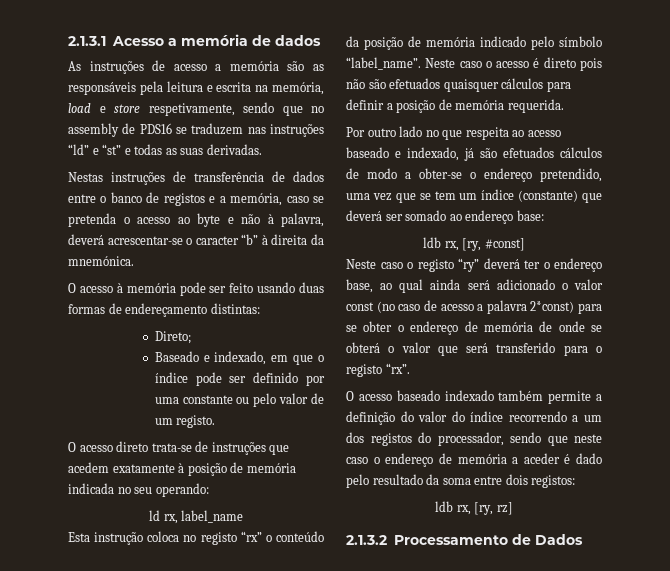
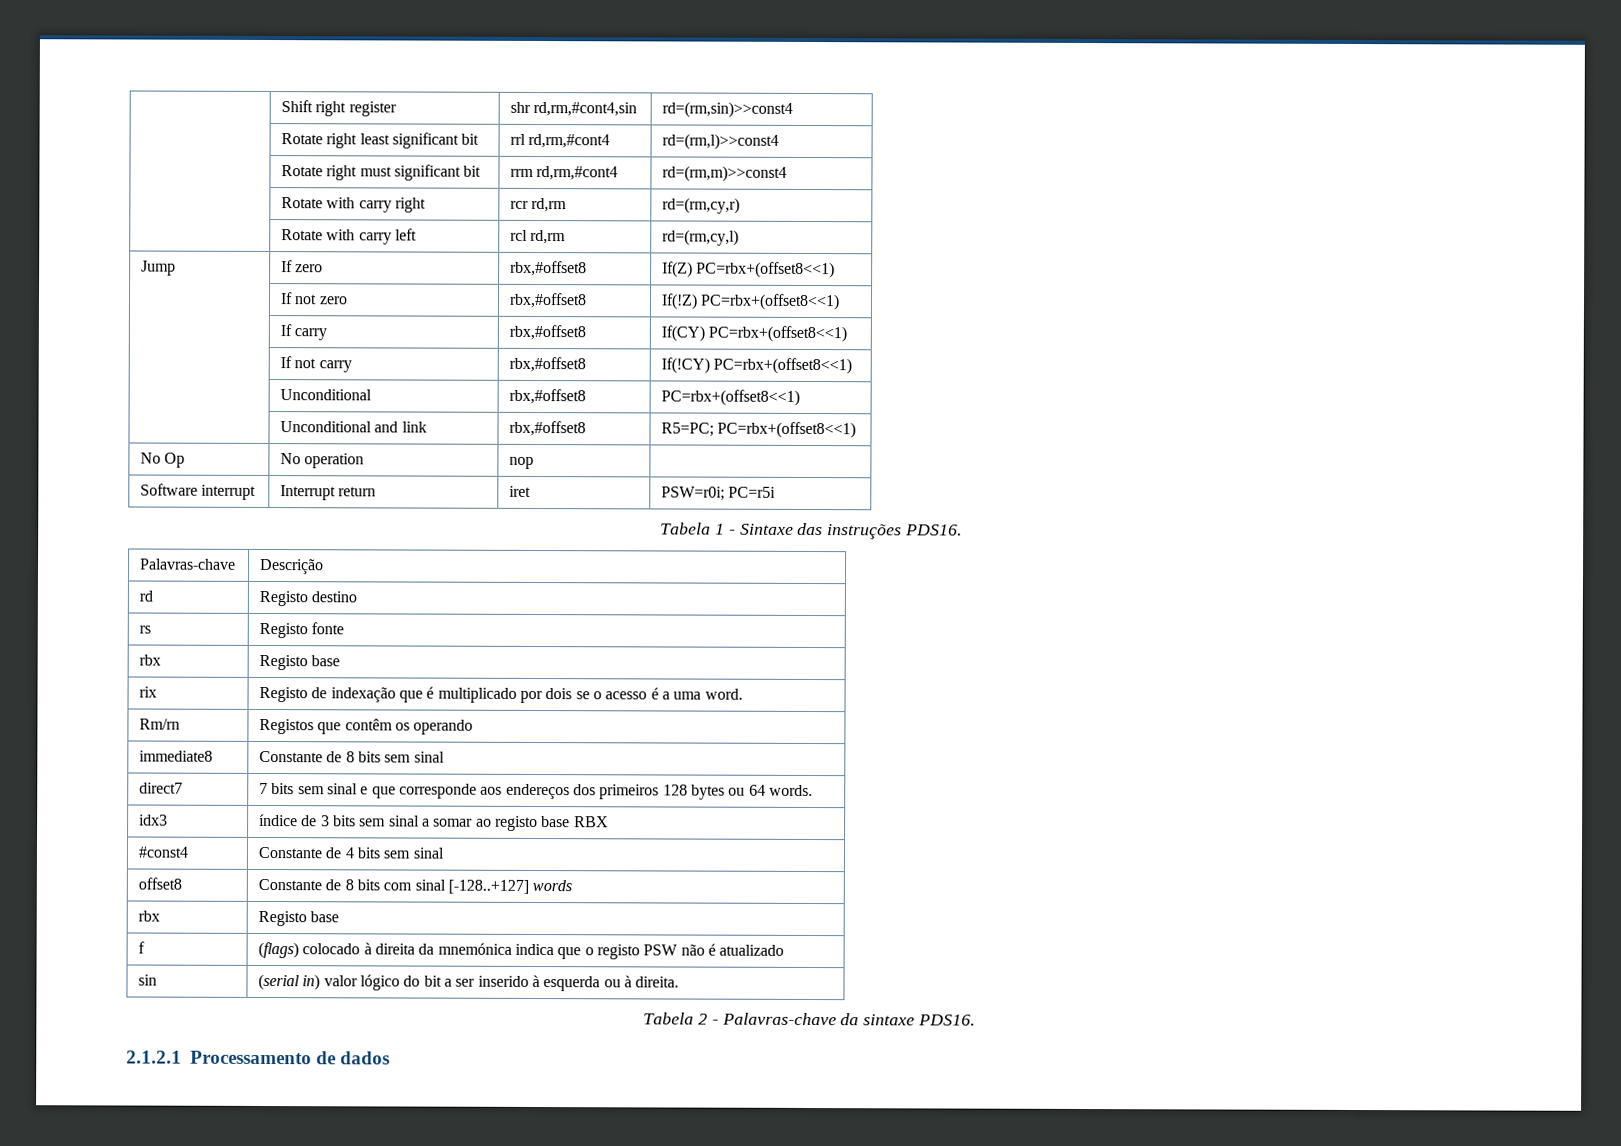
- 2.1.3.1 Acesso a memória de dados
- As instruções de acesso a memória são as responsáveis pela leitura e escrita na memória, load e store respetivamente, sendo que no assembly de PDS16 se traduzem nas instruções “ld” e “st” e todas as suas derivadas.
- Nestas instruções de transferência de dados entre o banco de registos e a memória, caso se pretenda o acesso ao byte e não à palavra, deverá acrescentar-se o caracter “b” à direita da mnemónica.
- O acesso à memória pode ser feito usando duas formas de endereçamento distintas:
- Direto;
- Baseado e indexado, em que o índice pode ser definido por uma constante ou pelo valor de um registo.
- O acesso direto trata-se de instruções que acedem exatamente à posição de memória indicada no seu operando:
- ld rx, label_name
- Esta instrução coloca no registo “rx” o conteúdo da posição de memória indicado pelo símbolo “label_name”. Neste caso o acesso é direto pois não são efetuados quaisquer cálculos para definir a posição de memória requerida.
- Por outro lado no que respeita ao acesso baseado e indexado, já são efetuados cálculos de modo a obter-se o endereço pretendido, uma vez que se tem um índice (constante) que deverá ser somado ao endereço base:
- ldb rx, [ry, #const]
- Neste caso o registo “ry” deverá ter o endereço base, ao qual ainda será adicionado o valor const (no caso de acesso a palavra 2*const) para se obter o endereço de memória de onde se obterá o valor que será transferido para o registo “rx”.
- O acesso baseado indexado também permite a definição do valor do índice recorrendo a um dos registos do processador, sendo que neste caso o endereço de memória a aceder é dado pelo resultado da soma entre dois registos:
- ldb rx, [ry, rz]
- 2.1.3.2 Processamento de Dados
+ | Shift right register | shr rd,rm,#cont4,sin | rd=(rm,sin)>>const4
+ | Rotate right least significant bit | rrl rd,rm,#cont4 | rd=(rm,l)>>const4
+ | Rotate right must significant bit | rrm rd,rm,#cont4 | rd=(rm,m)>>const4
+ | Rotate with carry right | rcr rd,rm | rd=(rm,cy,r)
+ | Rotate with carry left | rcl rd,rm | rd=(rm,cy,l)
+ Jump | If zero | rbx,#offset8 | If(Z) PC=rbx+(offset8<<1)
+ | If not zero | rbx,#offset8 | If(!Z) PC=rbx+(offset8<<1)
+ | If carry | rbx,#offset8 | If(CY) PC=rbx+(offset8<<1)
+ | If not carry | rbx,#offset8 | If(!CY) PC=rbx+(offset8<<1)
+ | Unconditional | rbx,#offset8 | PC=rbx+(offset8<<1)
+ | Unconditional and link | rbx,#offset8 | R5=PC; PC=rbx+(offset8<<1)
+ No Op | No operation | nop |
+ Software interrupt | Interrupt return | iret | PSW=r0i; PC=r5i
+ Tabela 1 - Sintaxe das instruções PDS16.
+ Palavras-chave | Descrição
+ rd | Registo destino
+ rs | Registo fonte
+ rbx | Registo base
+ rix | Registo de indexação que é multiplicado por dois se o acesso é a uma word.
+ Rm/rn | Registos que contêm os operando
+ immediate8 | Constante de 8 bits sem sinal
+ direct7 | 7 bits sem sinal e que corresponde aos endereços dos primeiros 128 bytes ou 64 words.
+ idx3 | índice de 3 bits sem sinal a somar ao registo base RBX
+ #const4 | Constante de 4 bits sem sinal
+ offset8 | Constante de 8 bits com sinal [‐128..+127] words
+ rbx | Registo base
+ f | (flags) colocado à direita da mnemónica indica que o registo PSW não é atualizado
+ sin | (serial in) valor lógico do bit a ser inserido à esquerda ou à direita.
+ Tabela 2 - Palavras-chave da sintaxe PDS16.
+ 2.1.2.1 Processamento de dados

